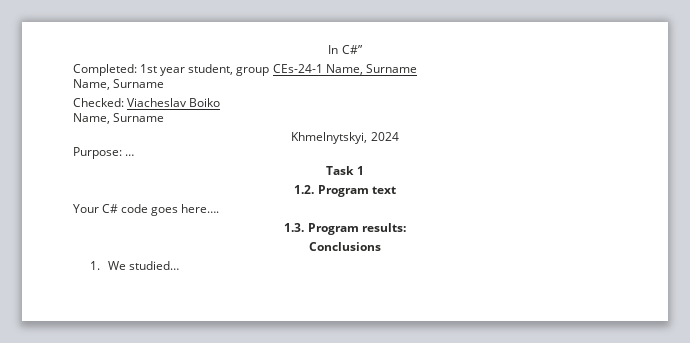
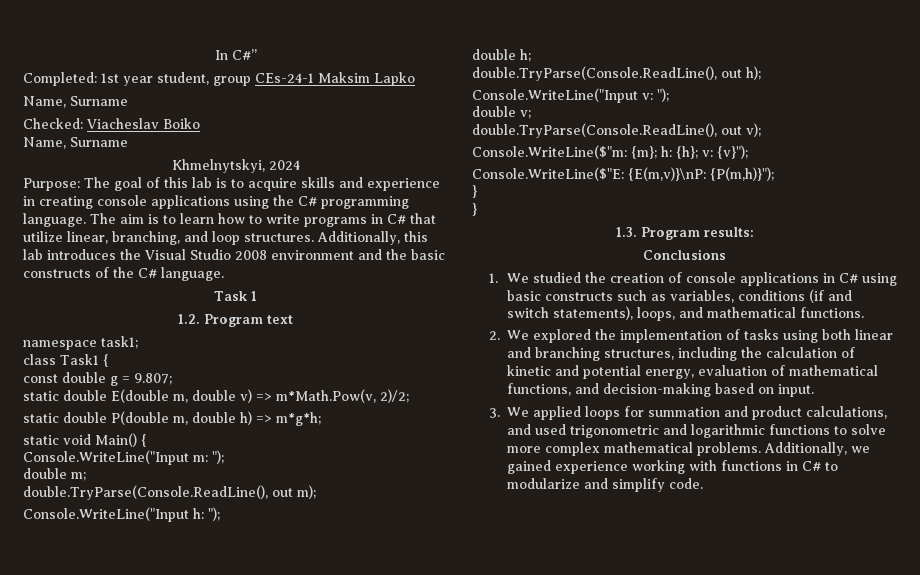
- Completed: 1st year student, group CEs-24-1 Name, Surname
+ Completed: 1st year student, group CEs-24-1 Maksim Lapko
- Purpose: …
+ Purpose: The goal of this lab is to acquire skills and experience in creating console applications using the C# programming language. The aim is to learn how to write programs in C# that utilize linear, branching, and loop structures. Additionally, this lab introduces the Visual Studio 2008 environment and the basic constructs of the C# language.
- Your C# code goes here….
+ namespace task1;
+ class Task1 {
+ const double g = 9.807;
+ static double E(double m, double v) => m*Math.Pow(v, 2)/2;
+ static double P(double m, double h) => m*g*h;
+ static void Main() {
+ Console.WriteLine("Input m: ");
+ double m;
+ double.TryParse(Console.ReadLine(), out m);
+ Console.WriteLine("Input h: ");
+ double h;
+ double.TryParse(Console.ReadLine(), out h);
+ Console.WriteLine("Input v: ");
+ double v;
+ double.TryParse(Console.ReadLine(), out v);
+ Console.WriteLine($"m: {m}; h: {h}; v: {v}");
+ Console.WriteLine($"E: {E(m,v)}\nP: {P(m,h)}");
+ }
+ }
- 1. We studied…
+ 1. We studied the creation of console applications in C# using basic constructs such as variables, conditions (if and switch statements), loops, and mathematical functions.
+ 2. We explored the implementation of tasks using both linear and branching structures, including the calculation of kinetic and potential energy, evaluation of mathematical functions, and decision-making based on input.
+ 3. We applied loops for summation and product calculations, and used trigonometric and logarithmic functions to solve more complex mathematical problems. Additionally, we gained experience working with functions in C# to modularize and simplify code.

